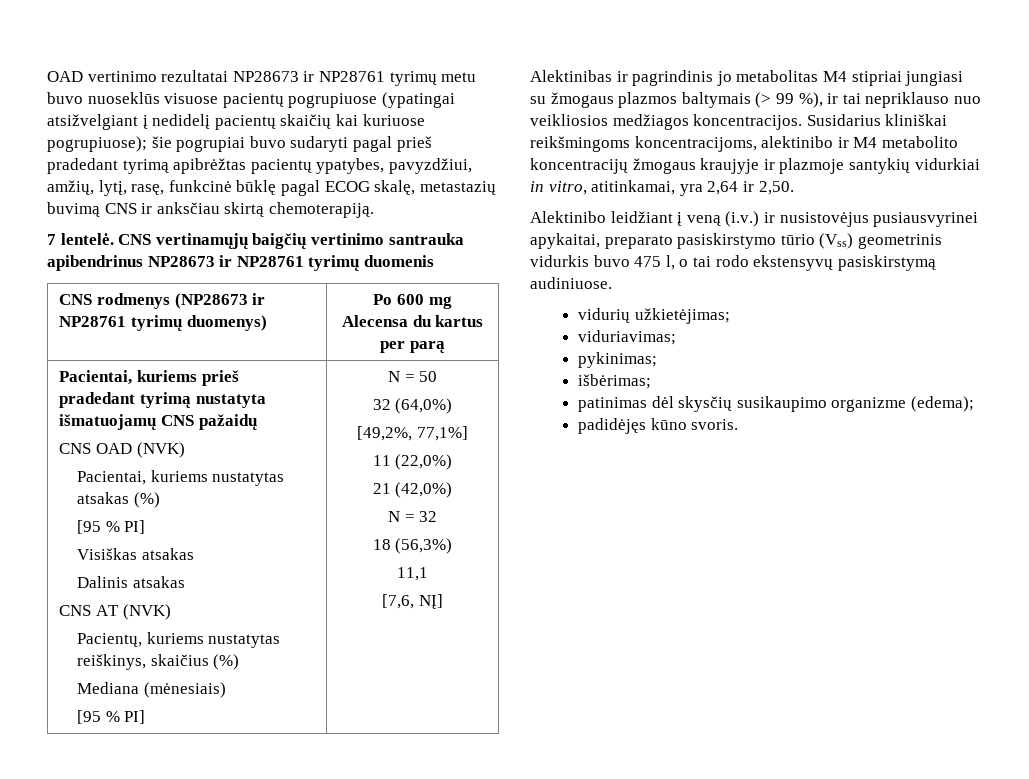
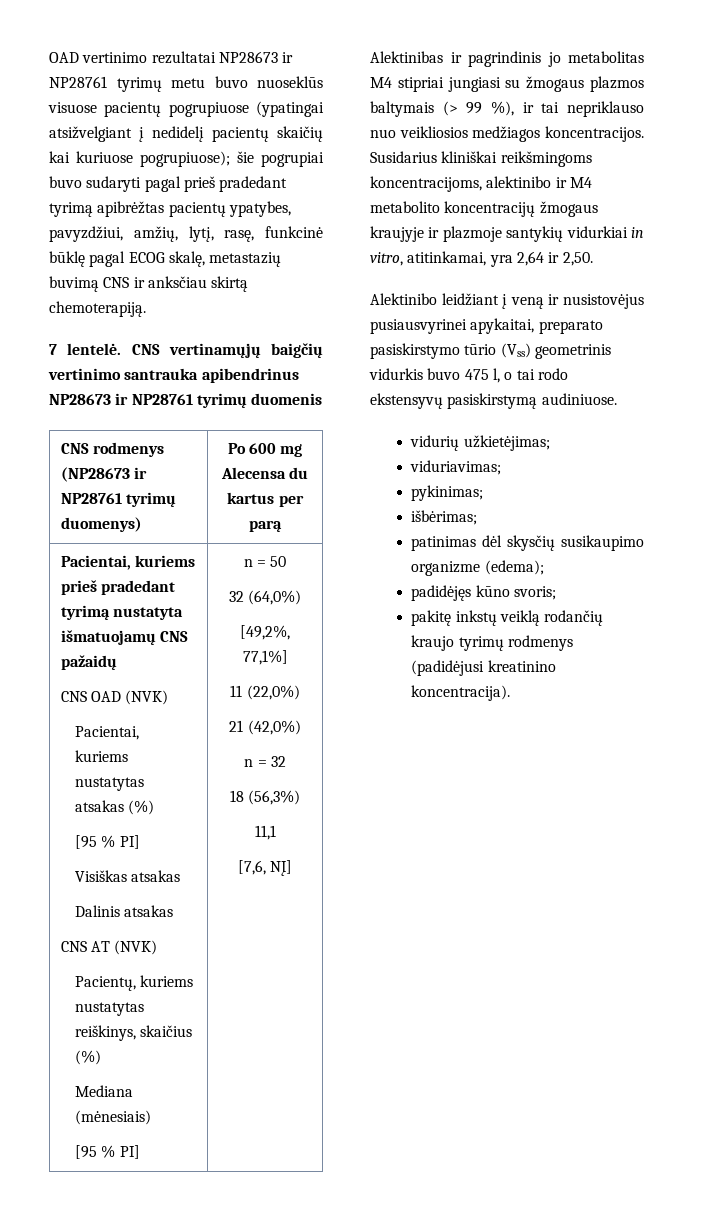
- N = 50
+ n = 50
- N = 32
+ n = 32
- Alektinibo leidžiant į veną (i.v.) ir nusistovėjus pusiausvyrinei apykaitai, preparato pasiskirstymo tūrio (Vss) geometrinis vidurkis buvo 475 l, o tai rodo ekstensyvų pasiskirstymą audiniuose.
+ Alektinibo leidžiant į veną ir nusistovėjus pusiausvyrinei apykaitai, preparato pasiskirstymo tūrio (Vss) geometrinis vidurkis buvo 475 l, o tai rodo ekstensyvų pasiskirstymą audiniuose.
- padidėjęs kūno svoris.
+ padidėjęs kūno svoris;
+ pakitę inkstų veiklą rodančių kraujo tyrimų rodmenys (padidėjusi kreatinino koncentracija).

